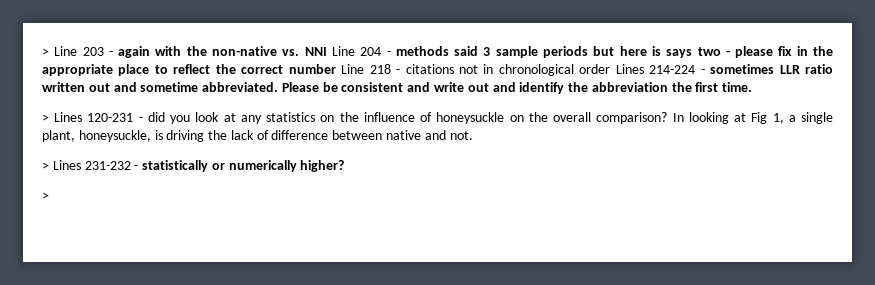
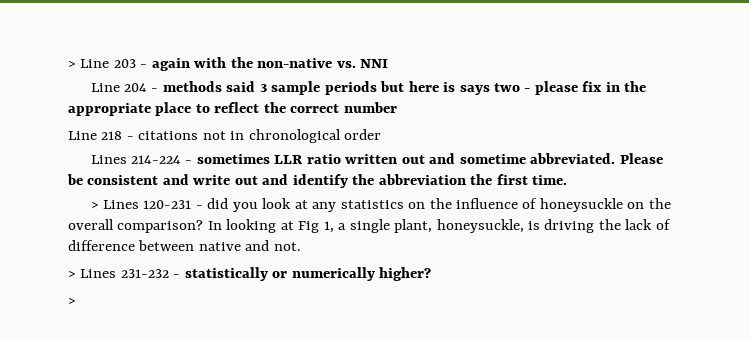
- > Line 203 - again with the non-native vs. NNI Line 204 - methods said 3 sample periods but here is says two - please fix in the appropriate place to reflect the correct number Line 218 - citations not in chronological order Lines 214-224 - sometimes LLR ratio written out and sometime abbreviated.
+ > Line 203 - again with the non-native vs. NNI
+ Line 204 - methods said 3 sample periods but here is says two - please fix in the appropriate place to reflect the correct number
+ Line 218 - citations not in chronological order
+ Lines 214-224 - sometimes LLR ratio written out and sometime abbreviated.

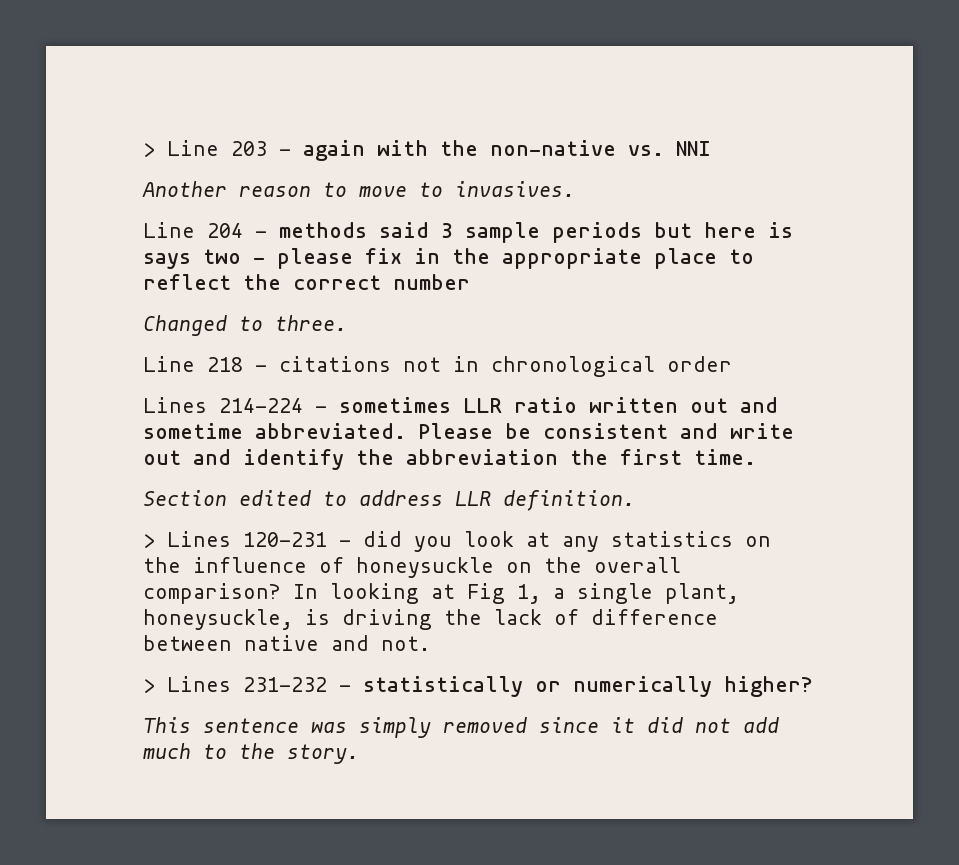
+ Another reason to move to invasives.
+ Changed to three.
+ Section edited to address LLR definition.
  > Lines 231-232 - statistically or numerically higher?
- >
+ This sentence was simply removed since it did not add much to the story.

